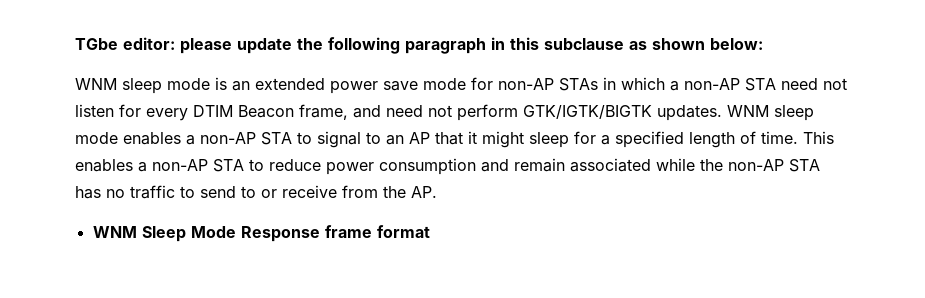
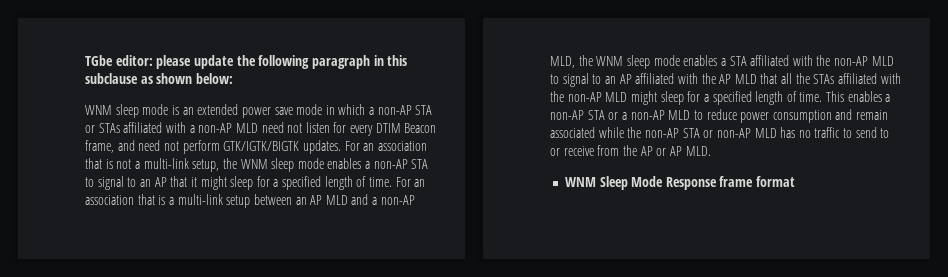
- WNM sleep mode is an extended power save mode for non-AP STAs in which a non-AP STA need not listen for every DTIM Beacon frame, and need not perform GTK/IGTK/BIGTK updates.
+ WNM sleep mode is an extended power save mode in which a non-AP STA or STAs affiliated with a non-AP MLD need not listen for every DTIM Beacon frame, and need not perform GTK/IGTK/BIGTK updates.
- WNM sleep mode enables a non-AP STA to signal to an AP that it might sleep for a specified length of time.
+ For an association that is not a multi-link setup, the WNM sleep mode enables a non-AP STA to signal to an AP that it might sleep for a specified length of time.
+ For an association that is a multi-link setup between an AP MLD and a non-AP MLD, the WNM sleep mode enables a STA affiliated with the non-AP MLD to signal to an AP affiliated with the AP MLD that all the STAs affiliated with the non-AP MLD might sleep for a specified length of time.
- This enables a non-AP STA to reduce power consumption and remain associated while the non-AP STA has no traffic to send to or receive from the AP.
+ This enables a non-AP STA or a non-AP MLD to reduce power consumption and remain associated while the non-AP STA or non-AP MLD has no traffic to send to or receive from the AP or AP MLD.

